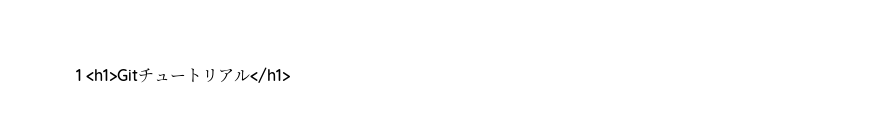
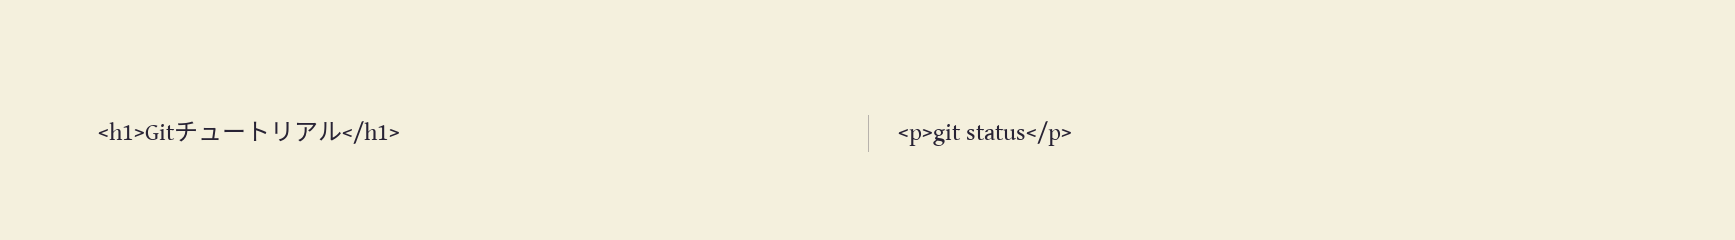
- 1 <h1>Gitチュートリアル</h1>
+ <h1>Gitチュートリアル</h1>
+ <p>git status</p>

